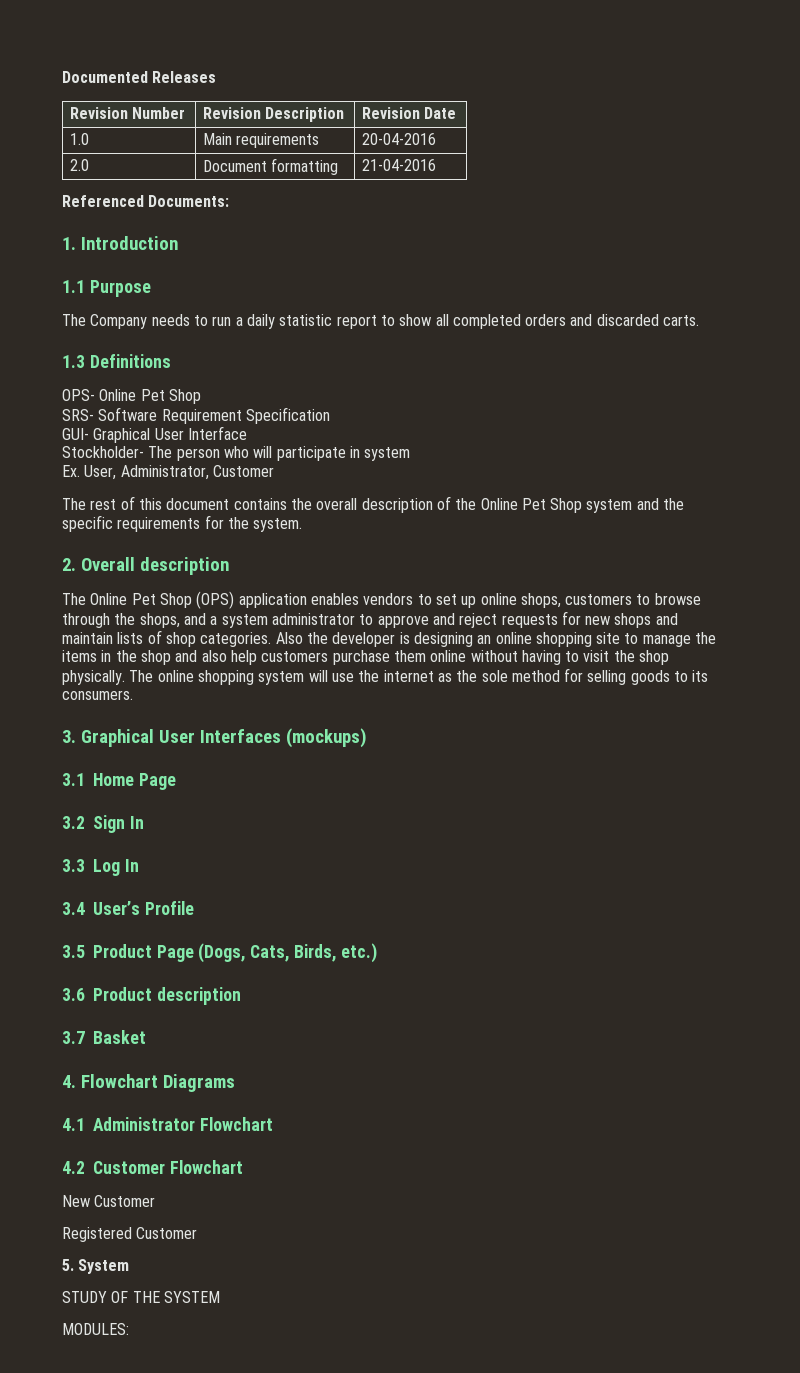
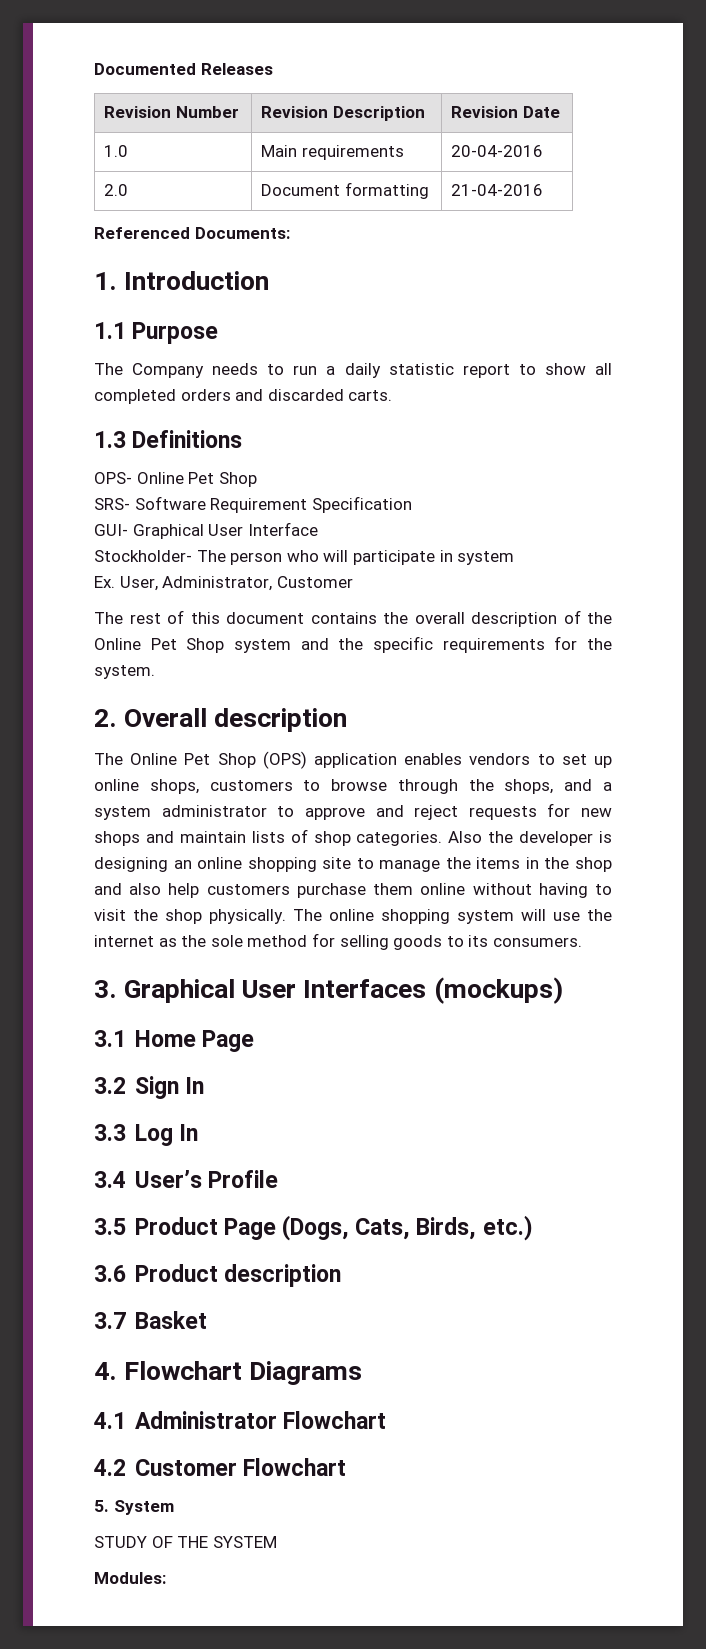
- New Customer
- Registered Customer
- MODULES:
+ Modules:

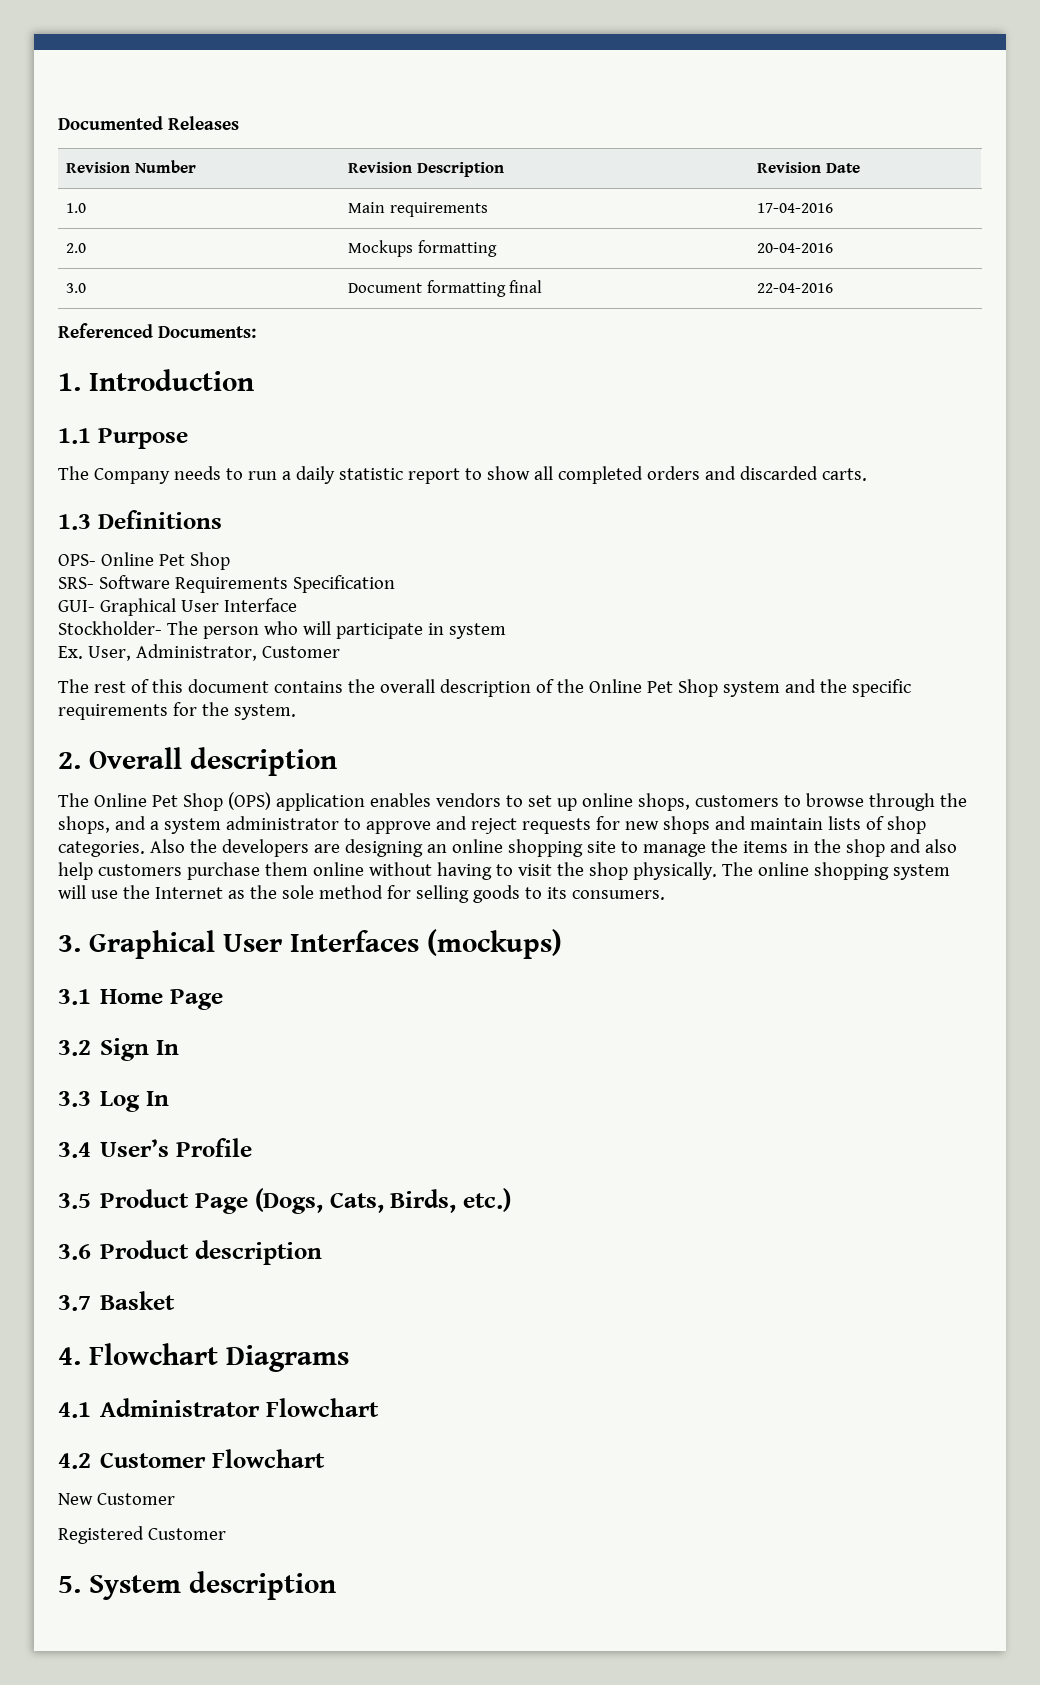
- 1.0 | Main requirements | 20-04-2016
+ 1.0 | Main requirements | 17-04-2016
- 2.0 | Document formatting | 21-04-2016
+ 2.0 | Mockups formatting | 20-04-2016
+ 3.0 | Document formatting final | 22-04-2016
- SRS- Software Requirement Specification
+ SRS- Software Requirements Specification
- Also the developer is designing an online shopping site to manage the items in the shop and also help customers purchase them online without having to visit the shop physically.
+ Also the developers are designing an online shopping site to manage the items in the shop and also help customers purchase them online without having to visit the shop physically.
- The online shopping system will use the internet as the sole method for selling goods to its consumers.
+ The online shopping system will use the Internet as the sole method for selling goods to its consumers.
- 5. System
- STUDY OF THE SYSTEM
- Modules:
+ New Customer
+ Registered Customer
+ 5. System description

